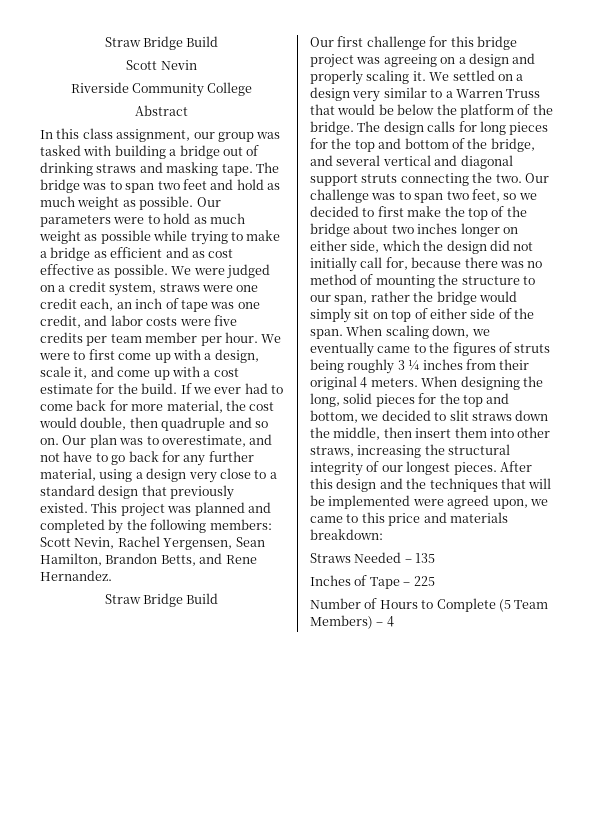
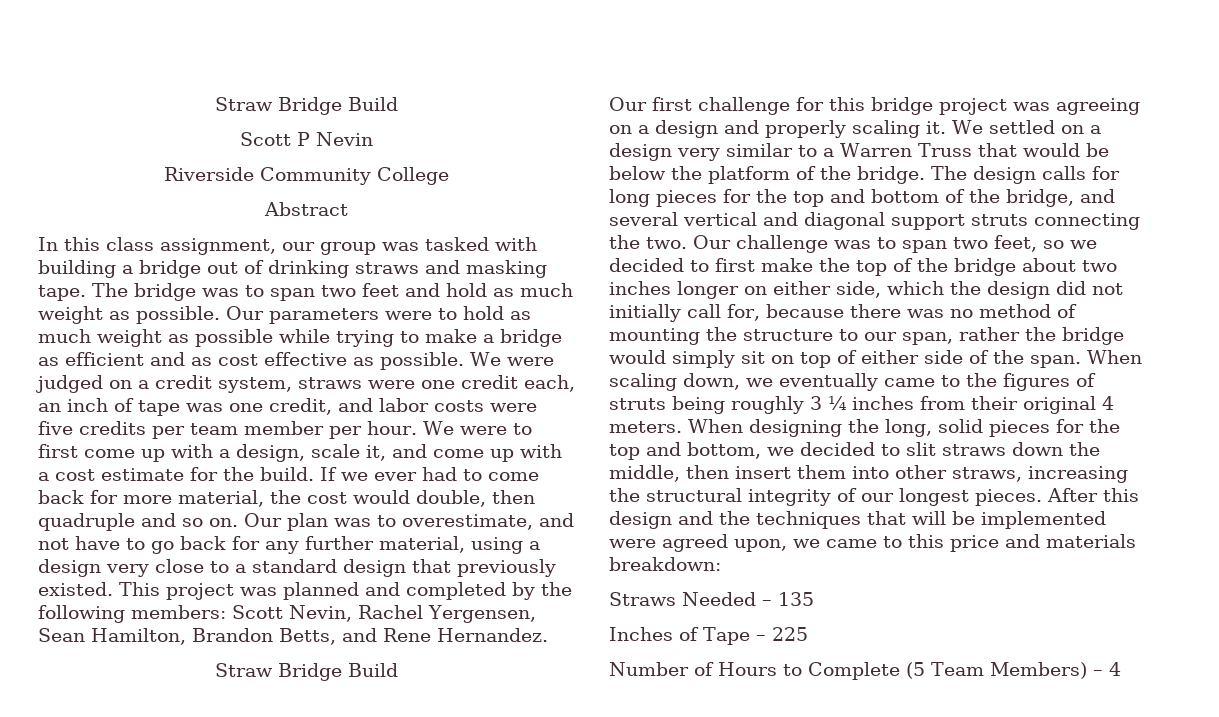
- Scott Nevin
+ Scott P Nevin

